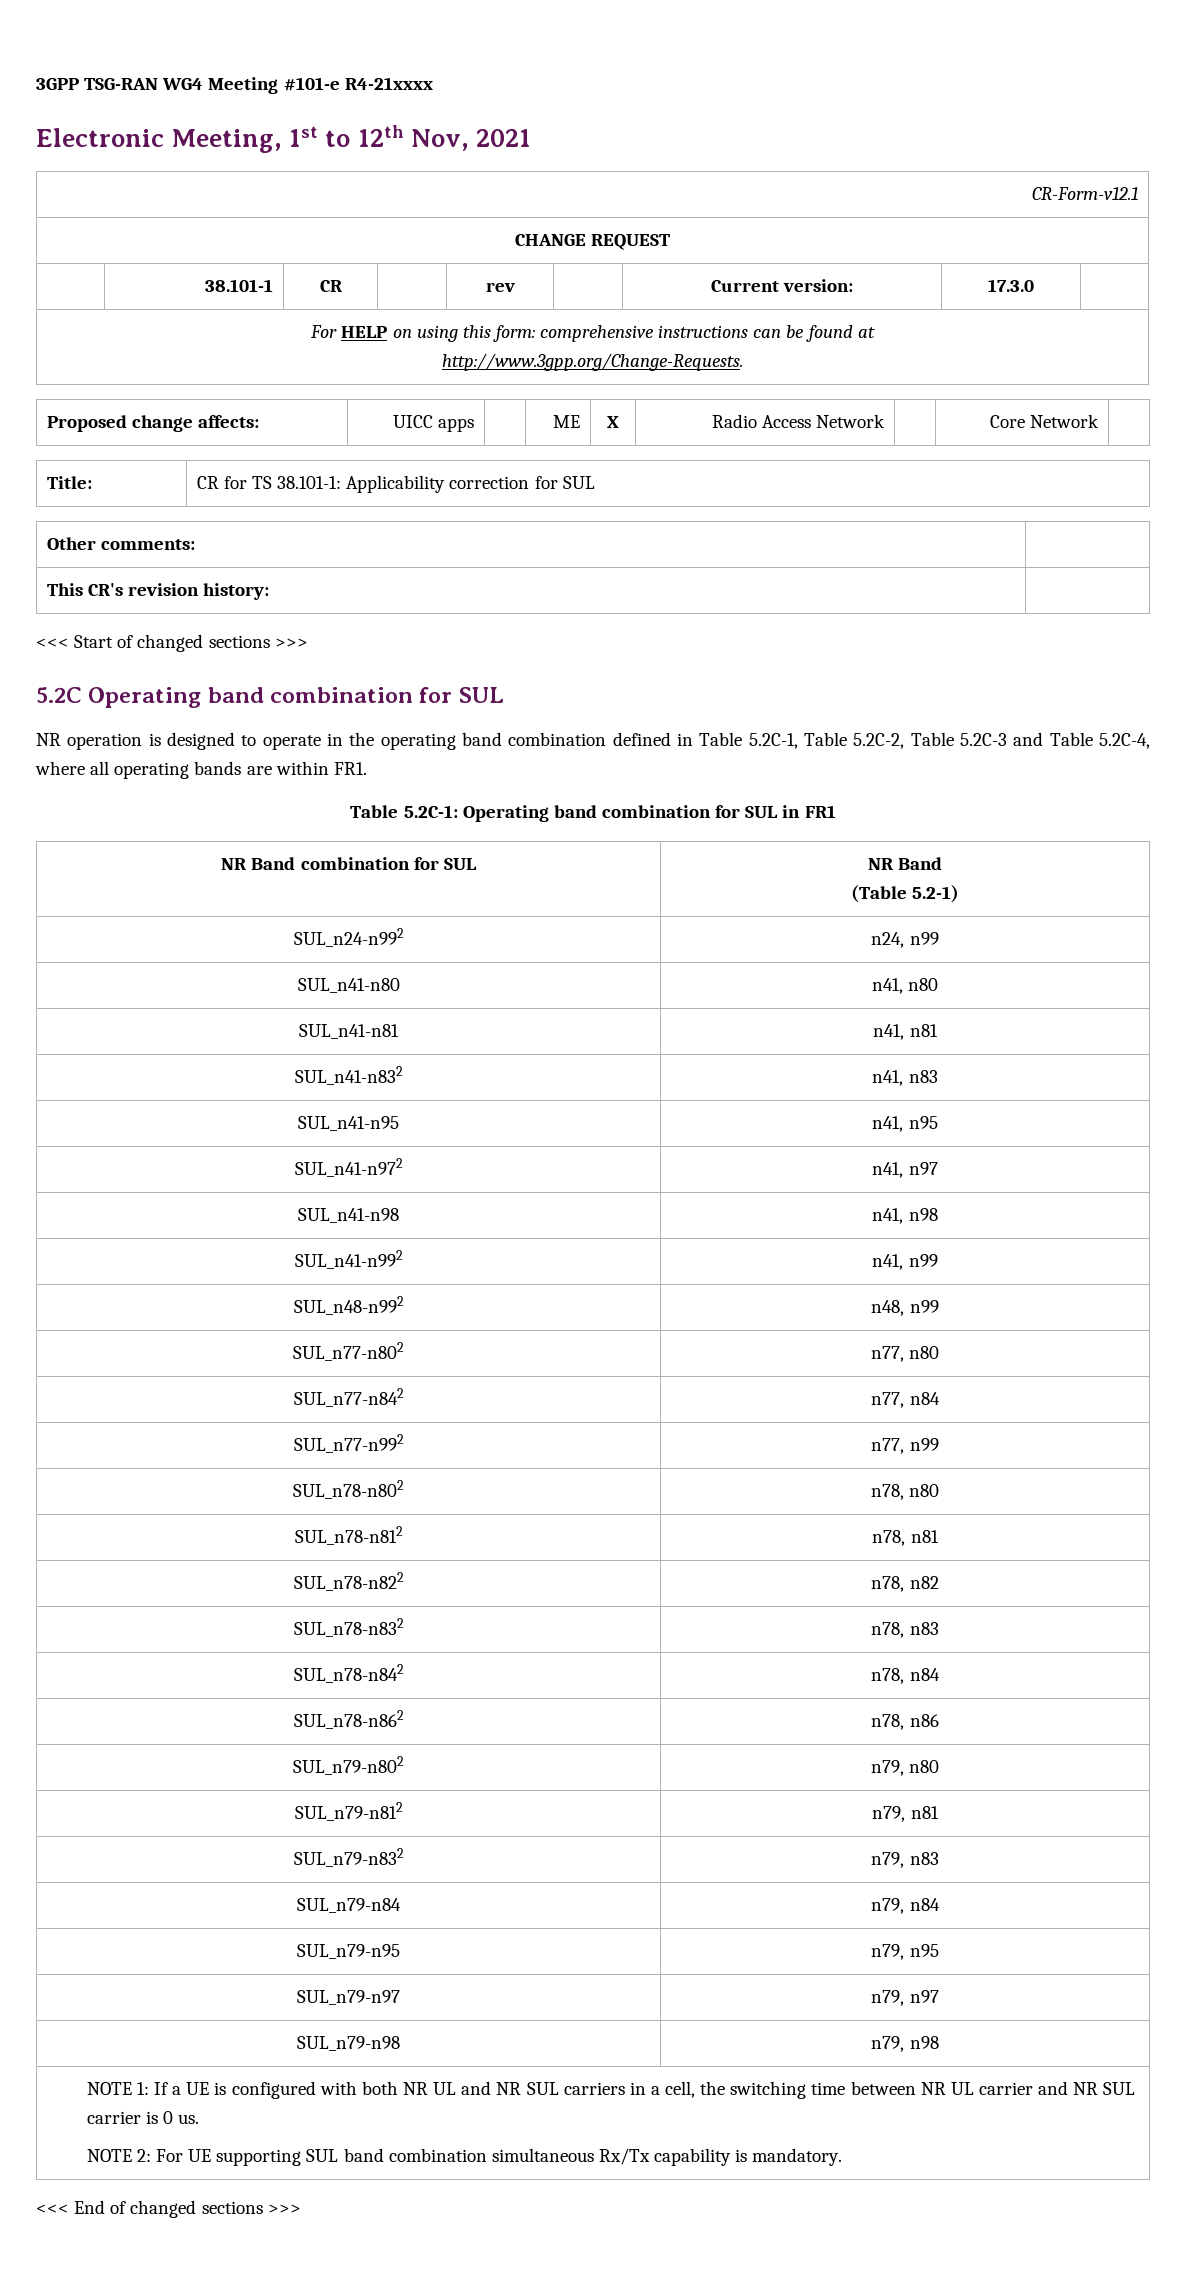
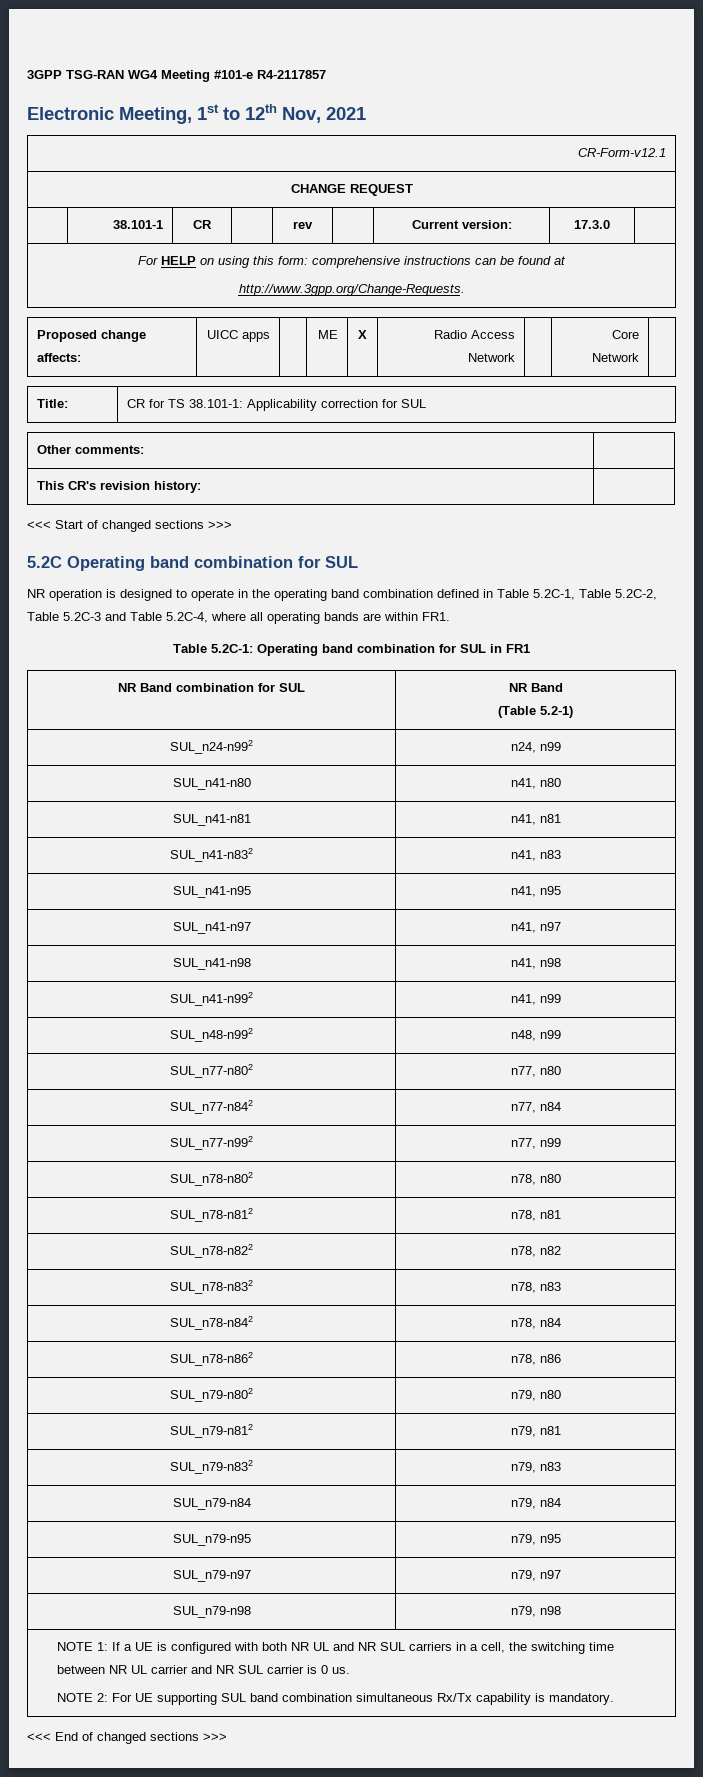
- 3GPP TSG-RAN WG4 Meeting #101-e R4-21xxxx
+ 3GPP TSG-RAN WG4 Meeting #101-e R4-2117857
- SUL_n41-n972 | n41, n97
+ SUL_n41-n97 | n41, n97

